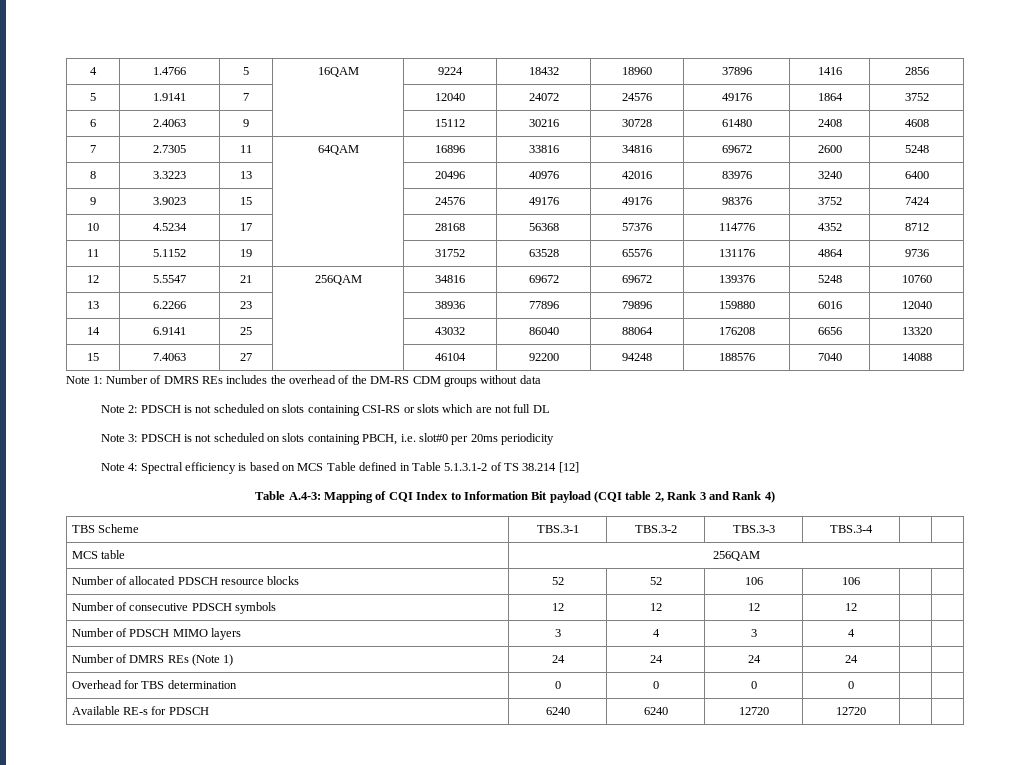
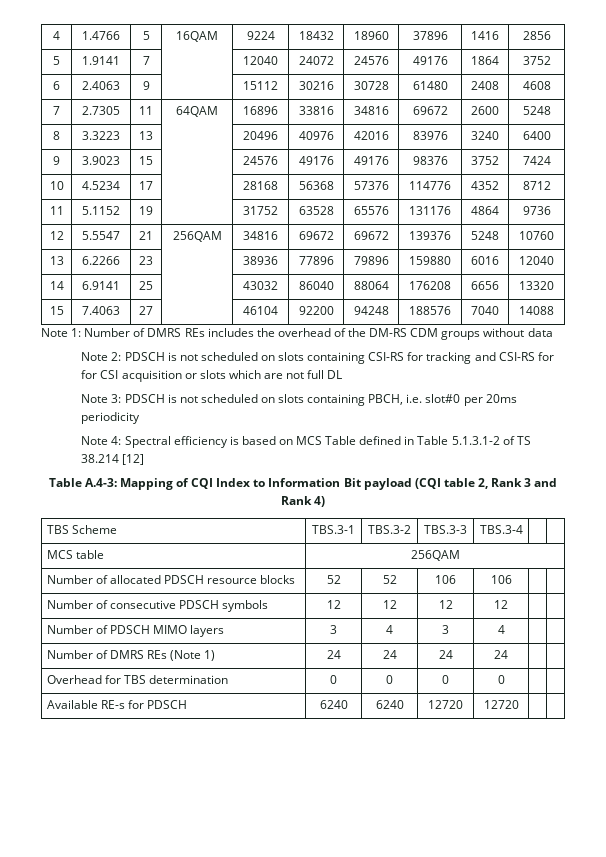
- Note 2: PDSCH is not scheduled on slots containing CSI-RS or slots which are not full DL
+ Note 2: PDSCH is not scheduled on slots containing CSI-RS for tracking and CSI-RS for for CSI acquisition or slots which are not full DL

